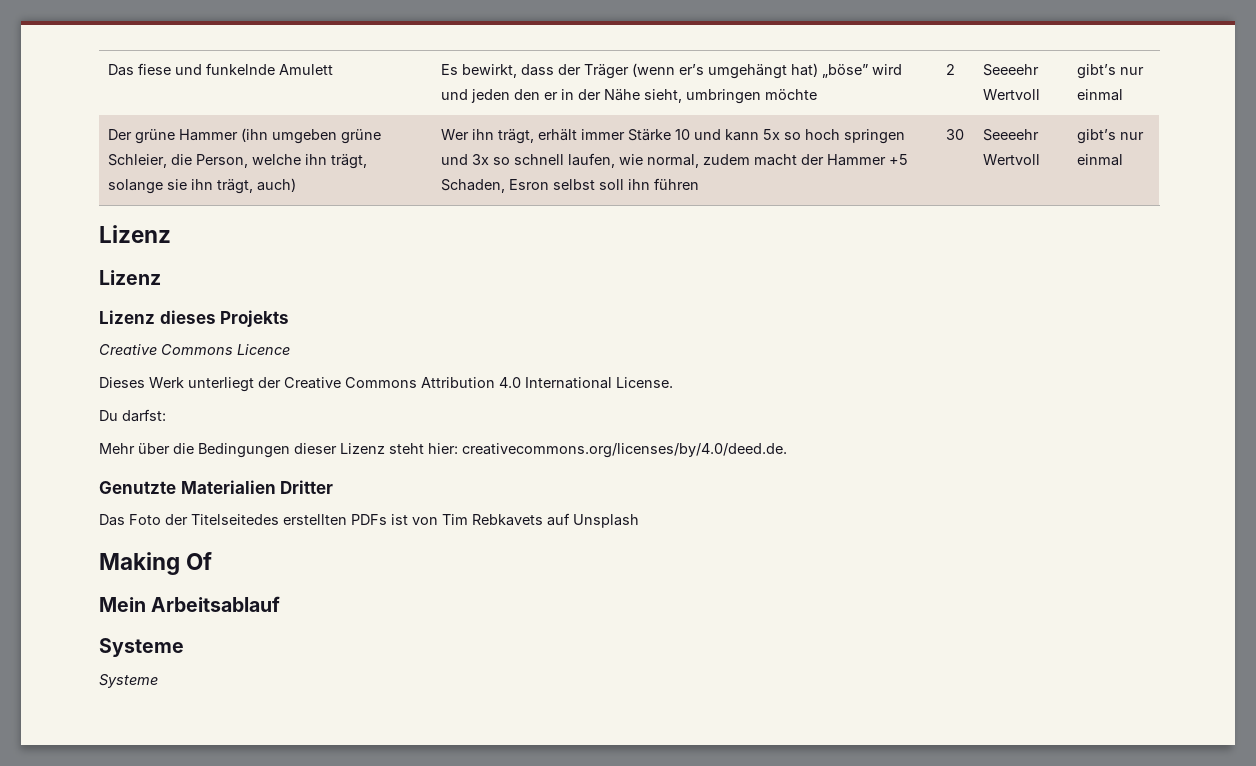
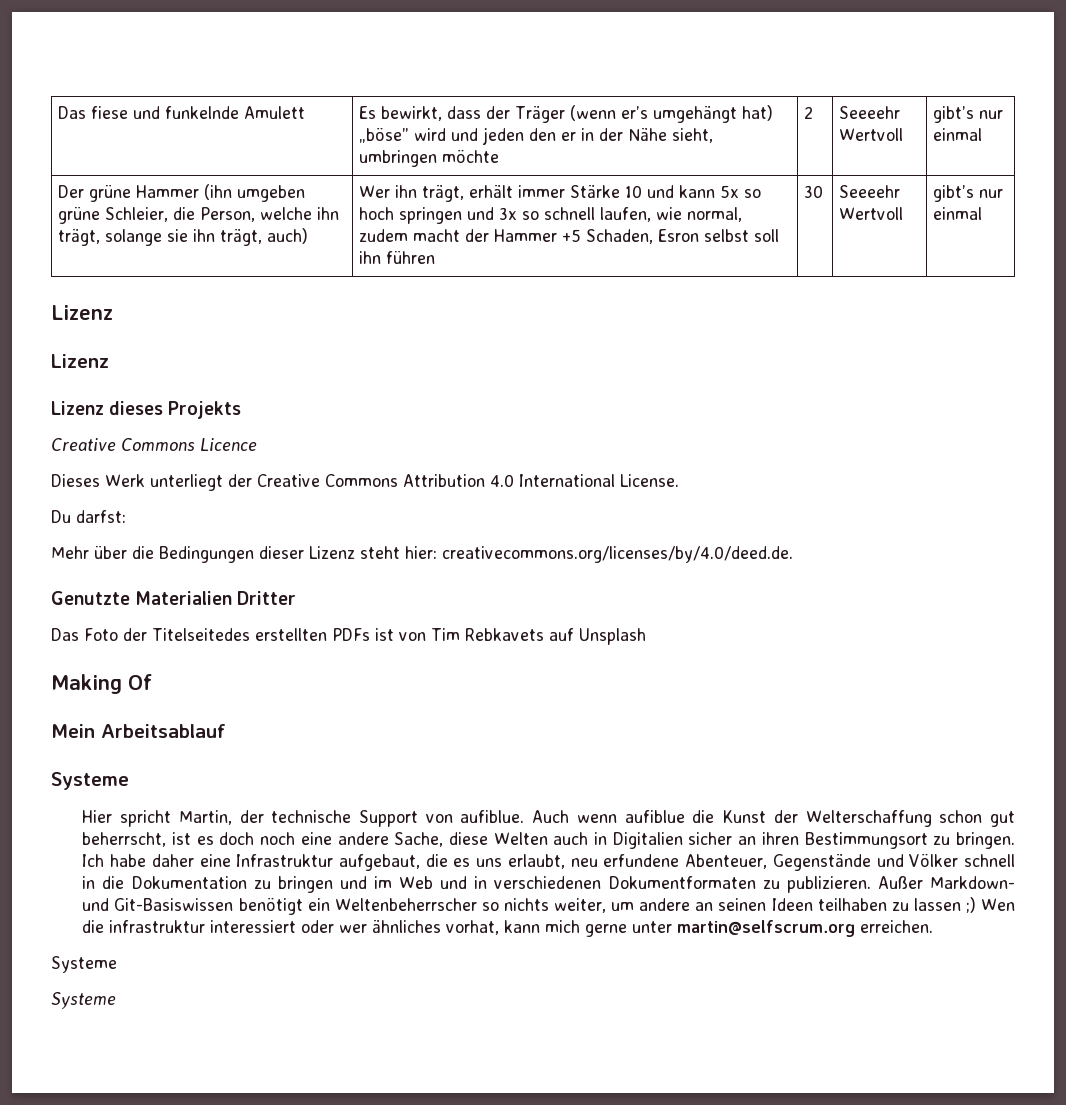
  Mein Arbeitsablauf
+ Systeme
+ Hier spricht Martin, der technische Support von aufiblue. Auch wenn aufiblue die Kunst der Welterschaffung schon gut beherrscht, ist es doch noch eine andere Sache, diese Welten auch in Digitalien sicher an ihren Bestimmungsort zu bringen. Ich habe daher eine Infrastruktur aufgebaut, die es uns erlaubt, neu erfundene Abenteuer, Gegenstände und Völker schnell in die Dokumentation zu bringen und im Web und in verschiedenen Dokumentformaten zu publizieren. Außer Markdown- und Git-Basiswissen benötigt ein Weltenbeherrscher so nichts weiter, um andere an seinen Ideen teilhaben zu lassen ;) Wen die infrastruktur interessiert oder wer ähnliches vorhat, kann mich gerne unter martin@selfscrum.org erreichen.

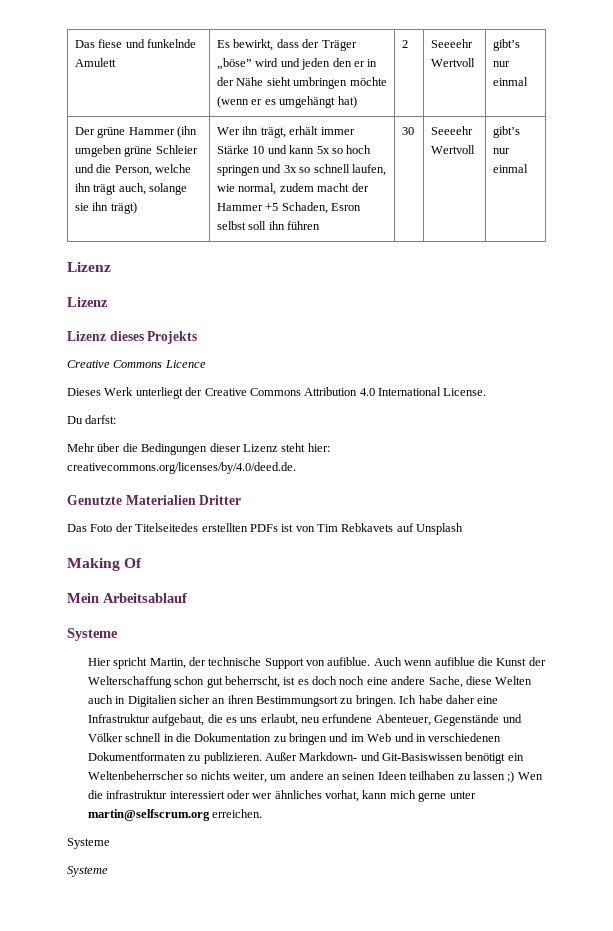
- Das fiese und funkelnde Amulett | Es bewirkt, dass der Träger (wenn er’s umgehängt hat) „böse” wird und jeden den er in der Nähe sieht, umbringen möchte | 2 | Seeeehr Wertvoll | gibt’s nur einmal
+ Das fiese und funkelnde Amulett | Es bewirkt, dass der Träger „böse” wird und jeden den er in der Nähe sieht umbringen möchte (wenn er es umgehängt hat) | 2 | Seeeehr Wertvoll | gibt’s nur einmal
- Der grüne Hammer (ihn umgeben grüne Schleier, die Person, welche ihn trägt, solange sie ihn trägt, auch)
+ Der grüne Hammer (ihn umgeben grüne Schleier und die Person, welche ihn trägt auch, solange sie ihn trägt)

